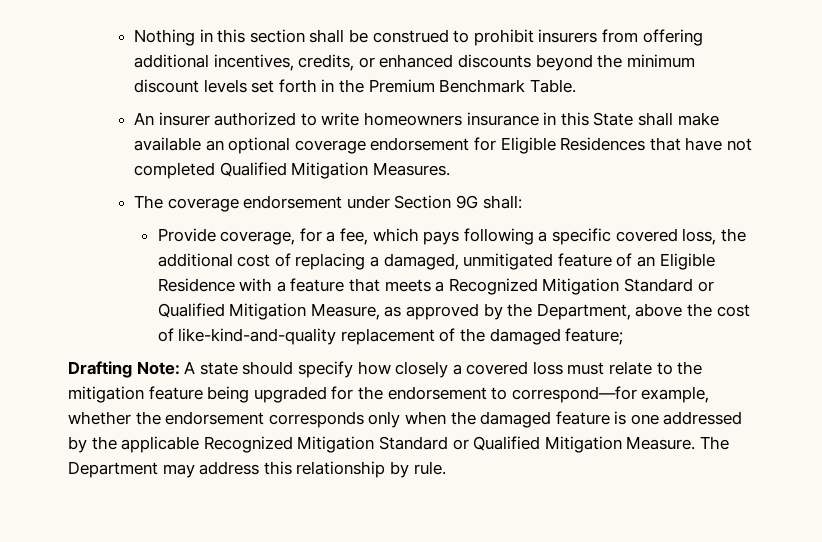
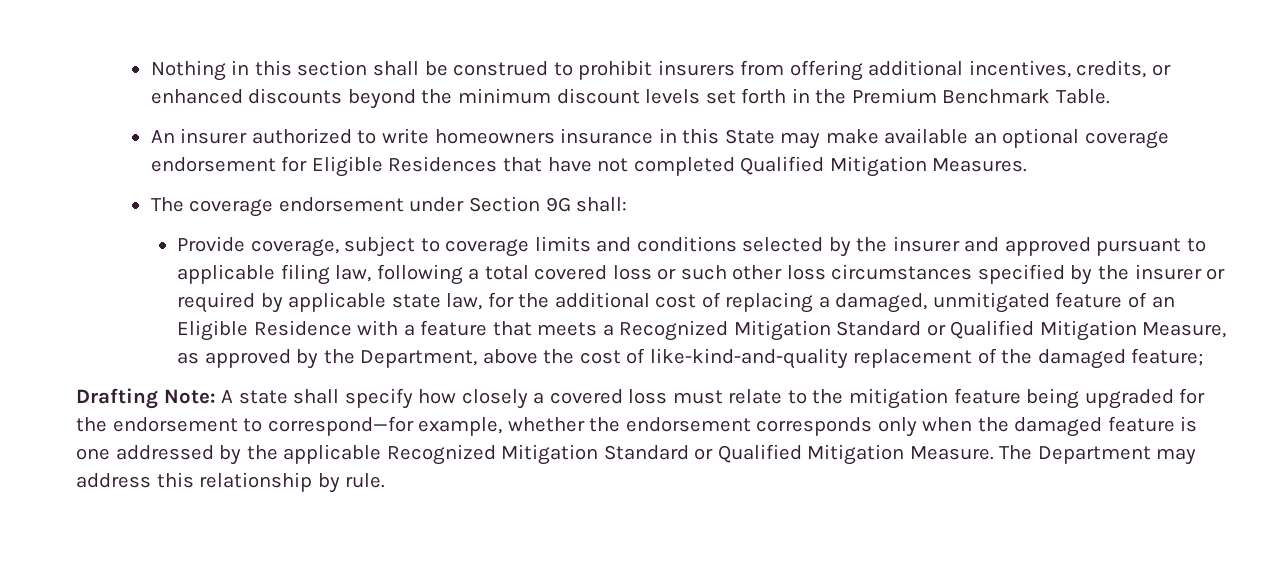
- An insurer authorized to write homeowners insurance in this State shall make available an optional coverage endorsement for Eligible Residences that have not completed Qualified Mitigation Measures.
+ An insurer authorized to write homeowners insurance in this State may make available an optional coverage endorsement for Eligible Residences that have not completed Qualified Mitigation Measures.
- Provide coverage, for a fee, which pays following a specific covered loss, the additional cost of replacing a damaged, unmitigated feature of an Eligible Residence with a feature that meets a Recognized Mitigation Standard or Qualified Mitigation Measure, as approved by the Department, above the cost of like-kind-and-quality replacement of the damaged feature;
+ Provide coverage, subject to coverage limits and conditions selected by the insurer and approved pursuant to applicable filing law, following a total covered loss or such other loss circumstances specified by the insurer or required by applicable state law, for the additional cost of replacing a damaged, unmitigated feature of an Eligible Residence with a feature that meets a Recognized Mitigation Standard or Qualified Mitigation Measure, as approved by the Department, above the cost of like-kind-and-quality replacement of the damaged feature;
- Drafting Note: A state should specify how closely a covered loss must relate to the mitigation feature being upgraded for the endorsement to correspond—for example, whether the endorsement corresponds only when the damaged feature is one addressed by the applicable Recognized Mitigation Standard or Qualified Mitigation Measure.
+ Drafting Note: A state shall specify how closely a covered loss must relate to the mitigation feature being upgraded for the endorsement to correspond—for example, whether the endorsement corresponds only when the damaged feature is one addressed by the applicable Recognized Mitigation Standard or Qualified Mitigation Measure.

